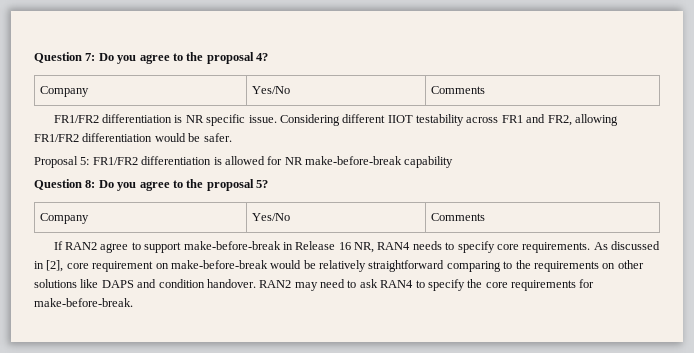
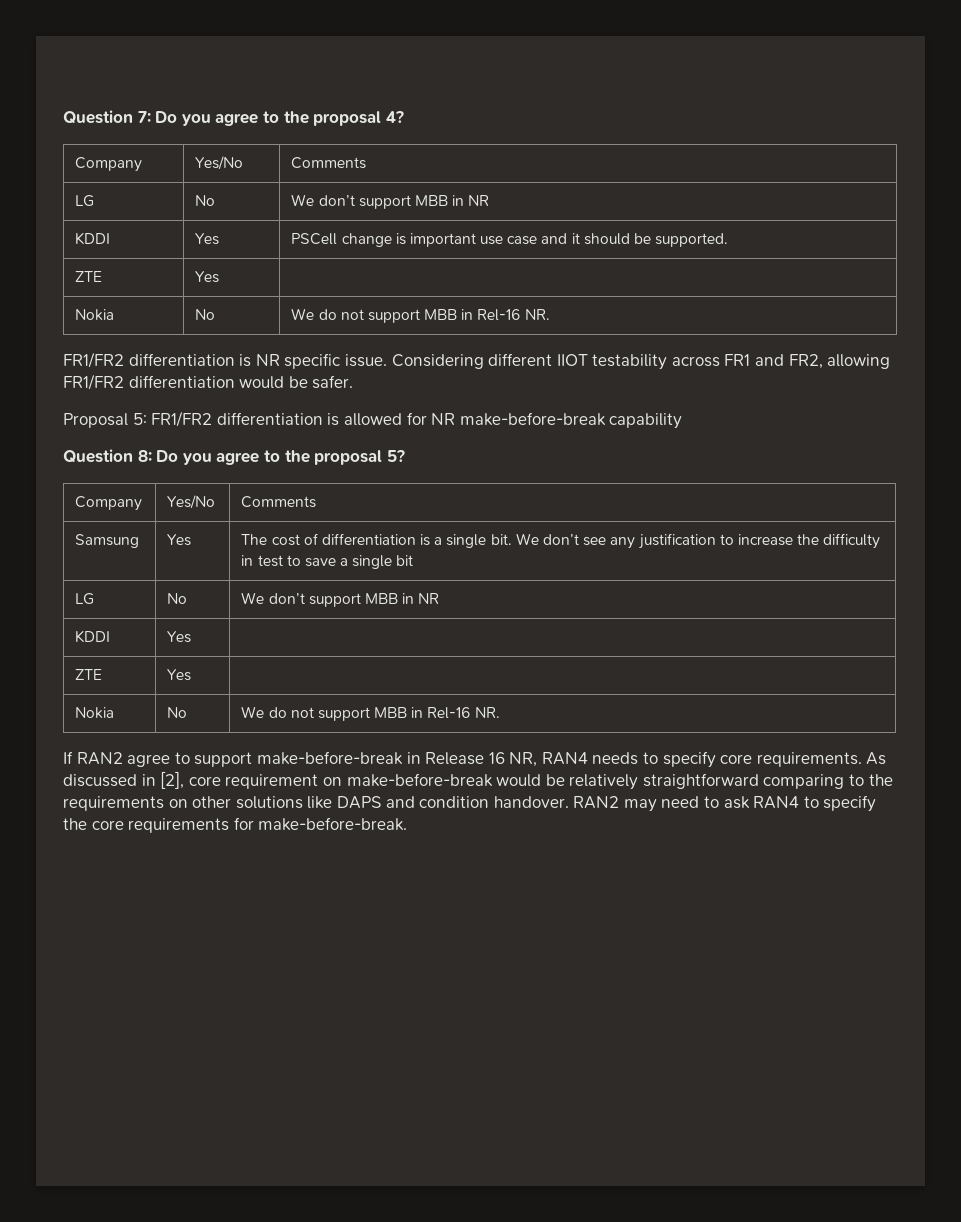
  Question 7: Do you agree to the proposal 4?
  Company | Yes/No | Comments
+ LG | No | We don’t support MBB in NR
+ KDDI | Yes | PSCell change is important use case and it should be supported.
+ ZTE | Yes |
+ Nokia | No | We do not support MBB in Rel-16 NR.
+ Samsung | Yes | The cost of differentiation is a single bit. We don’t see any justification to increase the difficulty in test to save a single bit
+ LG | No | We don’t support MBB in NR
+ KDDI | Yes |
+ ZTE | Yes |
+ Nokia | No | We do not support MBB in Rel-16 NR.

